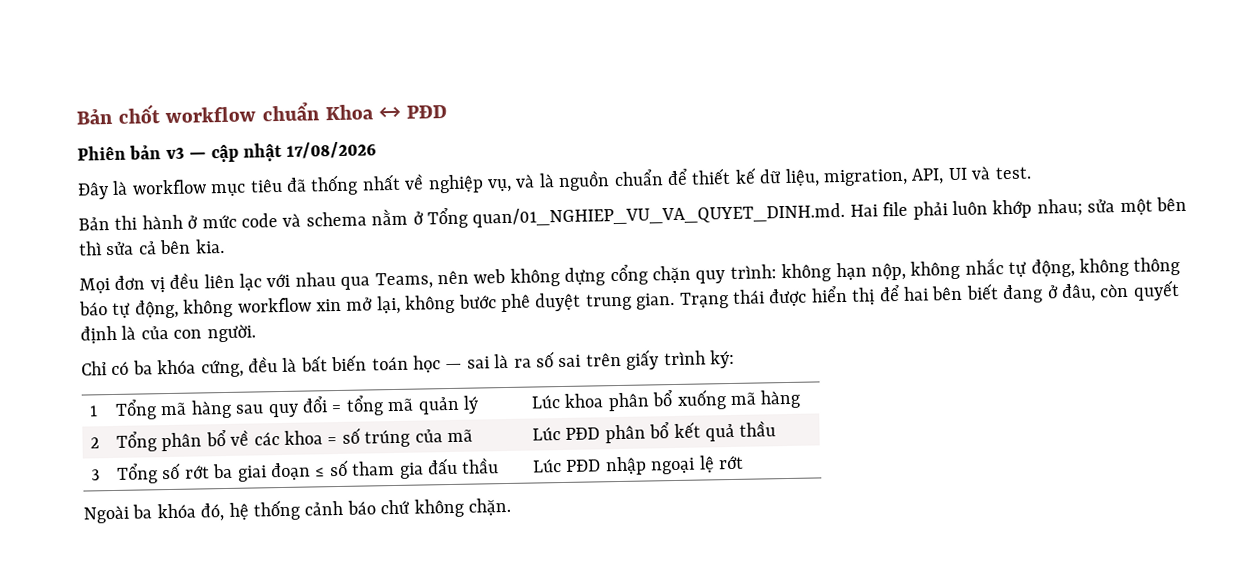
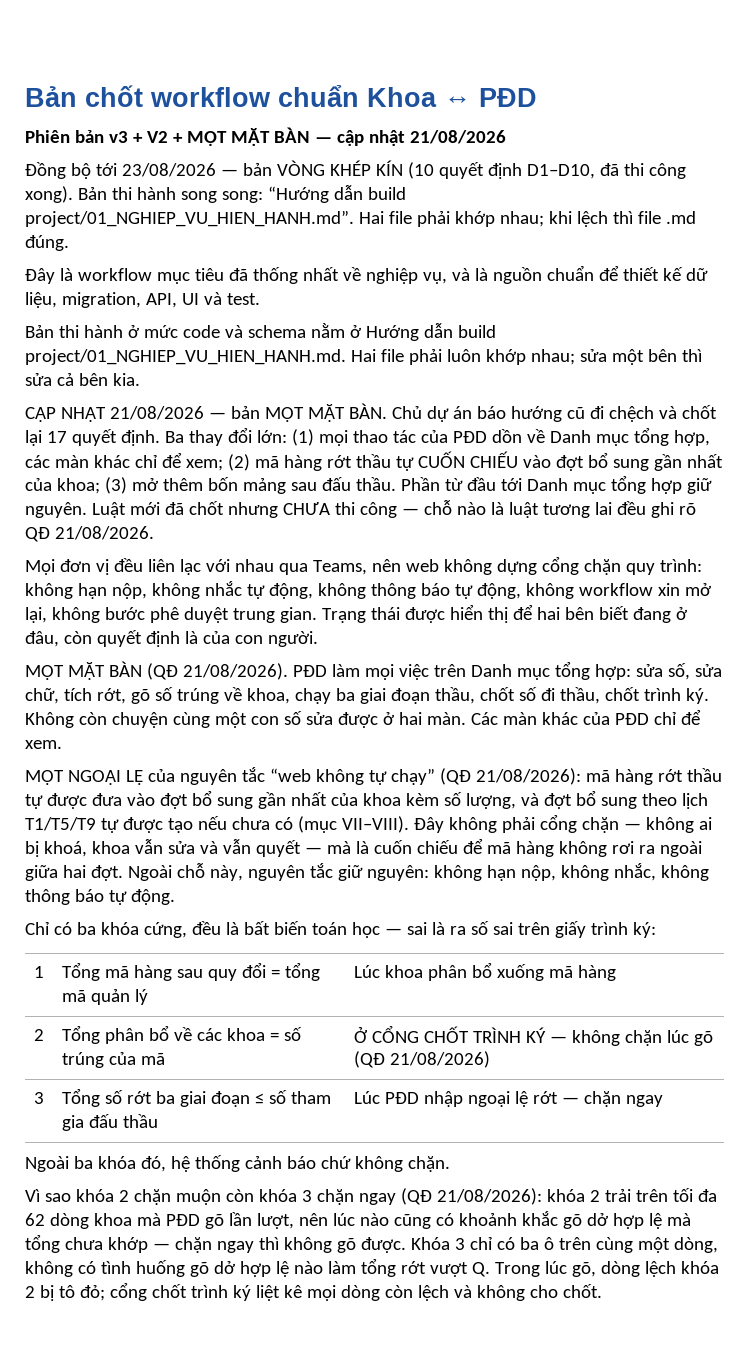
- Phiên bản v3 — cập nhật 17/08/2026
+ Phiên bản v3 + V2 + MỘT MẶT BÀN — cập nhật 21/08/2026
+ Đồng bộ tới 23/08/2026 — bản VÒNG KHÉP KÍN (10 quyết định D1–D10, đã thi công xong). Bản thi hành song song: “Hướng dẫn build project/01_NGHIEP_VU_HIEN_HANH.md”. Hai file phải khớp nhau; khi lệch thì file .md đúng.
- Bản thi hành ở mức code và schema nằm ở Tổng quan/01_NGHIEP_VU_VA_QUYET_DINH.md. Hai file phải luôn khớp nhau; sửa một bên thì sửa cả bên kia.
+ Bản thi hành ở mức code và schema nằm ở Hướng dẫn build project/01_NGHIEP_VU_HIEN_HANH.md. Hai file phải luôn khớp nhau; sửa một bên thì sửa cả bên kia.
+ CẬP NHẬT 21/08/2026 — bản MỘT MẶT BÀN. Chủ dự án báo hướng cũ đi chệch và chốt lại 17 quyết định. Ba thay đổi lớn: (1) mọi thao tác của PĐD dồn về Danh mục tổng hợp, các màn khác chỉ để xem; (2) mã hàng rớt thầu tự CUỐN CHIẾU vào đợt bổ sung gần nhất của khoa; (3) mở thêm bốn mảng sau đấu thầu. Phần từ đầu tới Danh mục tổng hợp giữ nguyên. Luật mới đã chốt nhưng CHƯA thi công — chỗ nào là luật tương lai đều ghi rõ QĐ 21/08/2026.
+ MỘT MẶT BÀN (QĐ 21/08/2026). PĐD làm mọi việc trên Danh mục tổng hợp: sửa số, sửa chữ, tích rớt, gõ số trúng về khoa, chạy ba giai đoạn thầu, chốt số đi thầu, chốt trình ký. Không còn chuyện cùng một con số sửa được ở hai màn. Các màn khác của PĐD chỉ để xem.
+ MỘT NGOẠI LỆ của nguyên tắc “web không tự chạy” (QĐ 21/08/2026): mã hàng rớt thầu tự được đưa vào đợt bổ sung gần nhất của khoa kèm số lượng, và đợt bổ sung theo lịch T1/T5/T9 tự được tạo nếu chưa có (mục VII–VIII). Đây không phải cổng chặn — không ai bị khoá, khoa vẫn sửa và vẫn quyết — mà là cuốn chiếu để mã hàng không rơi ra ngoài giữa hai đợt. Ngoài chỗ này, nguyên tắc giữ nguyên: không hạn nộp, không nhắc, không thông báo tự động.
- 2 | Tổng phân bổ về các khoa = số trúng của mã | Lúc PĐD phân bổ kết quả thầu
+ 2 | Tổng phân bổ về các khoa = số trúng của mã | Ở CỔNG CHỐT TRÌNH KÝ — không chặn lúc gõ (QĐ 21/08/2026)
- 3 | Tổng số rớt ba giai đoạn ≤ số tham gia đấu thầu | Lúc PĐD nhập ngoại lệ rớt
+ 3 | Tổng số rớt ba giai đoạn ≤ số tham gia đấu thầu | Lúc PĐD nhập ngoại lệ rớt — chặn ngay
+ Vì sao khóa 2 chặn muộn còn khóa 3 chặn ngay (QĐ 21/08/2026): khóa 2 trải trên tối đa 62 dòng khoa mà PĐD gõ lần lượt, nên lúc nào cũng có khoảnh khắc gõ dở hợp lệ mà tổng chưa khớp — chặn ngay thì không gõ được. Khóa 3 chỉ có ba ô trên cùng một dòng, không có tình huống gõ dở hợp lệ nào làm tổng rớt vượt Q. Trong lúc gõ, dòng lệch khóa 2 bị tô đỏ; cổng chốt trình ký liệt kê mọi dòng còn lệch và không cho chốt.

